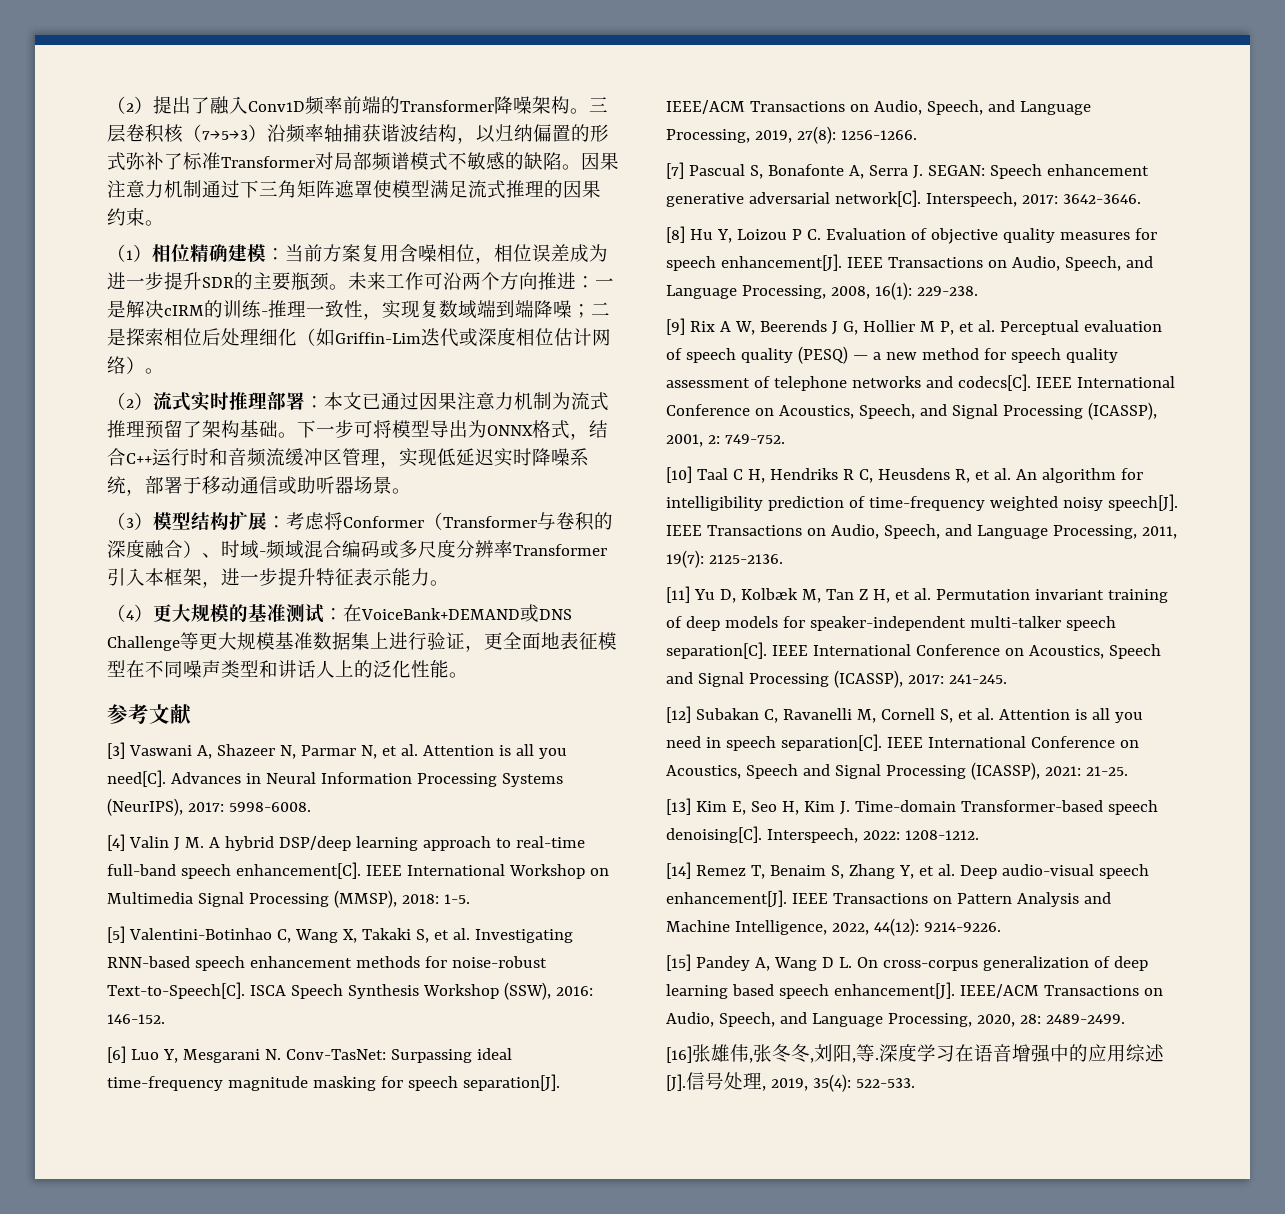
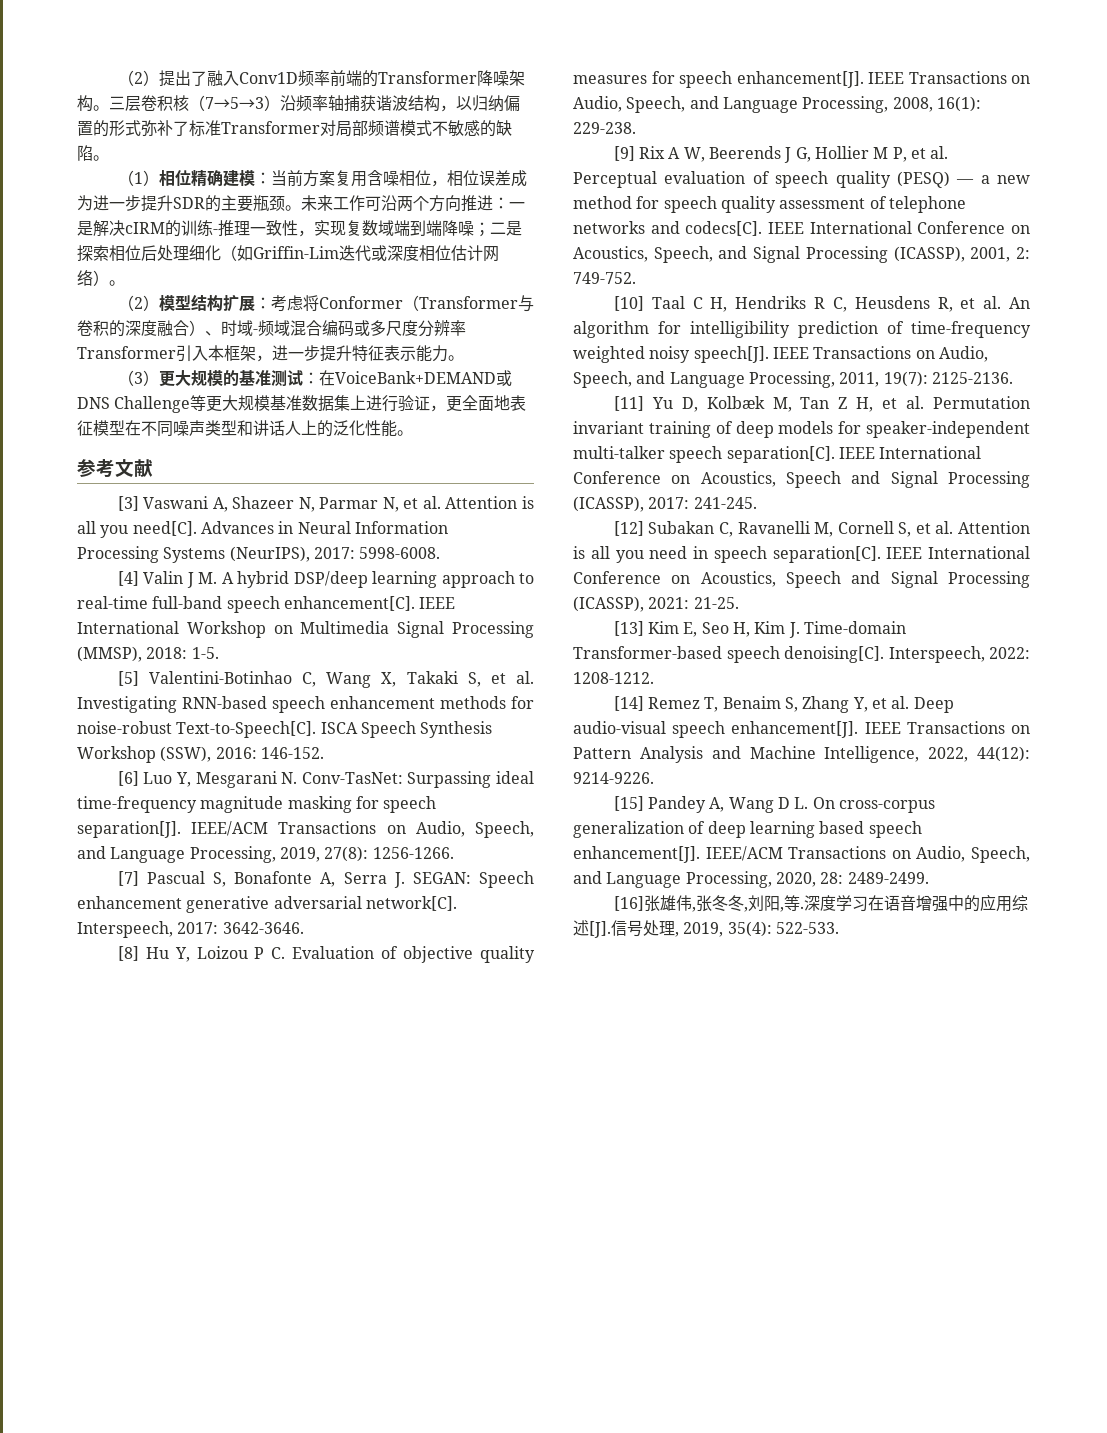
- 因果注意力机制通过下三角矩阵遮罩使模型满足流式推理的因果约束。
- （2）流式实时推理部署：本文已通过因果注意力机制为流式推理预留了架构基础。下一步可将模型导出为ONNX格式，结合C++运行时和音频流缓冲区管理，实现低延迟实时降噪系统，部署于移动通信或助听器场景。
- （3）模型结构扩展：考虑将Conformer（Transformer与卷积的深度融合）、时域-频域混合编码或多尺度分辨率Transformer引入本框架，进一步提升特征表示能力。
+ （2）模型结构扩展：考虑将Conformer（Transformer与卷积的深度融合）、时域-频域混合编码或多尺度分辨率Transformer引入本框架，进一步提升特征表示能力。
- （4）更大规模的基准测试：在VoiceBank+DEMAND或DNS Challenge等更大规模基准数据集上进行验证，更全面地表征模型在不同噪声类型和讲话人上的泛化性能。
+ （3）更大规模的基准测试：在VoiceBank+DEMAND或DNS Challenge等更大规模基准数据集上进行验证，更全面地表征模型在不同噪声类型和讲话人上的泛化性能。

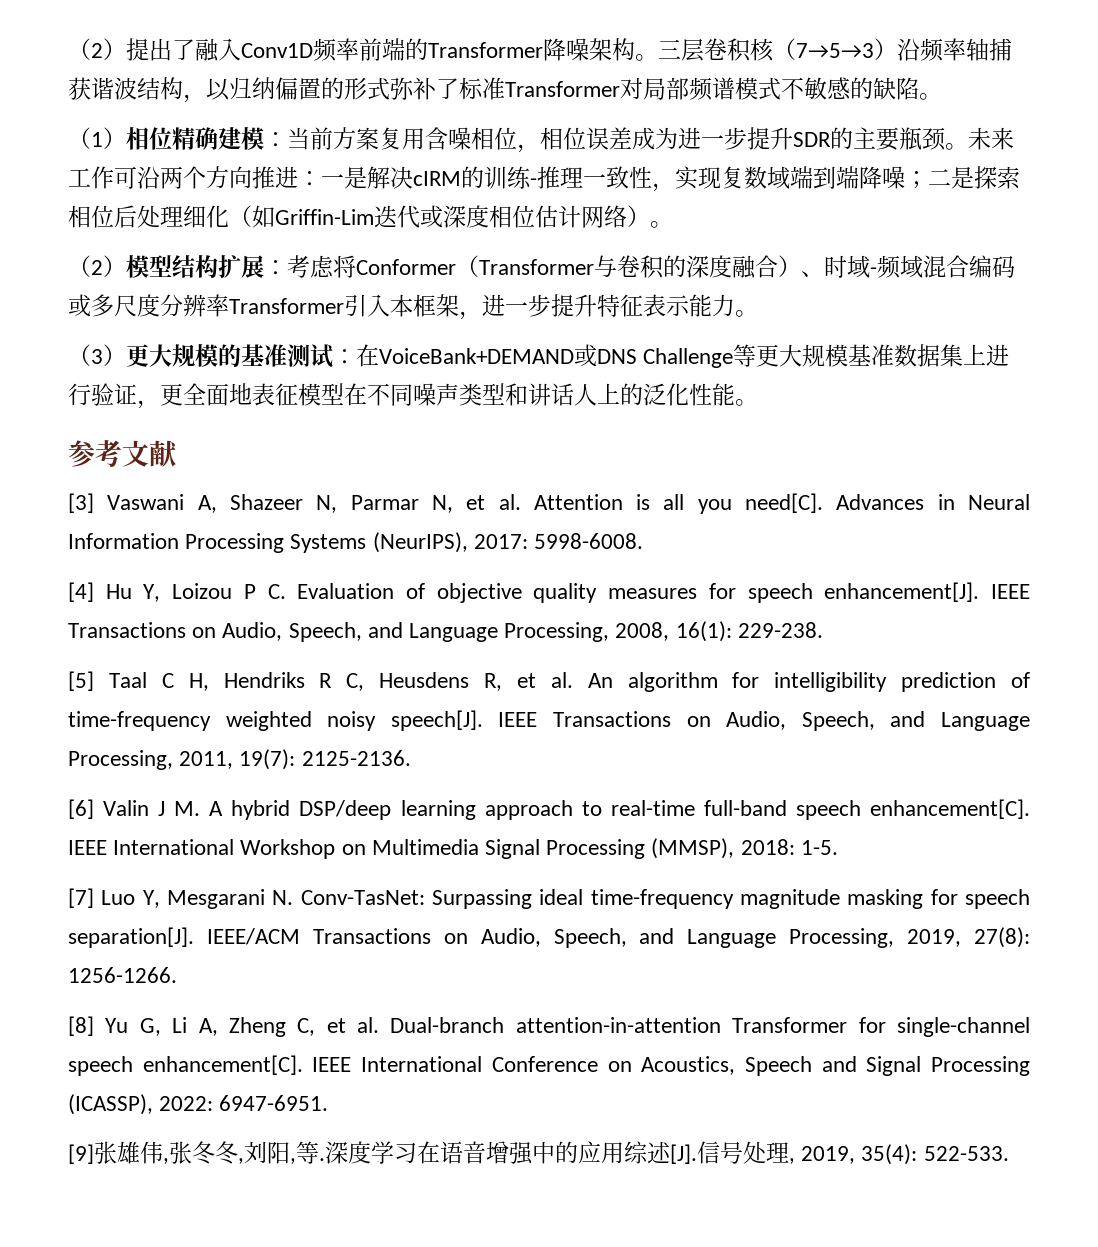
- [4] Valin J M. A hybrid DSP/deep learning approach to real-time full-band speech enhancement[C]. IEEE International Workshop on Multimedia Signal Processing (MMSP), 2018: 1-5.
- [5] Valentini-Botinhao C, Wang X, Takaki S, et al. Investigating RNN-based speech enhancement methods for noise-robust Text-to-Speech[C]. ISCA Speech Synthesis Workshop (SSW), 2016: 146-152.
- [6] Luo Y, Mesgarani N. Conv-TasNet: Surpassing ideal time-frequency magnitude masking for speech separation[J]. IEEE/ACM Transactions on Audio, Speech, and Language Processing, 2019, 27(8): 1256-1266.
- [7] Pascual S, Bonafonte A, Serra J. SEGAN: Speech enhancement generative adversarial network[C]. Interspeech, 2017: 3642-3646.
- [8] Hu Y, Loizou P C. Evaluation of objective quality measures for speech enhancement[J].
+ [4] Hu Y, Loizou P C. Evaluation of objective quality measures for speech enhancement[J].
- [9] Rix A W, Beerends J G, Hollier M P, et al. Perceptual evaluation of speech quality (PESQ) — a new method for speech quality assessment of telephone networks and codecs[C]. IEEE International Conference on Acoustics, Speech, and Signal Processing (ICASSP), 2001, 2: 749-752.
- [10] Taal C H, Hendriks R C, Heusdens R, et al. An algorithm for intelligibility prediction of time-frequency weighted noisy speech[J].
+ [5] Taal C H, Hendriks R C, Heusdens R, et al. An algorithm for intelligibility prediction of time-frequency weighted noisy speech[J].
- [11] Yu D, Kolbæk M, Tan Z H, et al. Permutation invariant training of deep models for speaker-independent multi-talker speech separation[C].
+ [6] Valin J M. A hybrid DSP/deep learning approach to real-time full-band speech enhancement[C]. IEEE International Workshop on Multimedia Signal Processing (MMSP), 2018: 1-5.
+ [7] Luo Y, Mesgarani N. Conv-TasNet: Surpassing ideal time-frequency magnitude masking for speech separation[J]. IEEE/ACM Transactions on Audio, Speech, and Language Processing, 2019, 27(8): 1256-1266.
+ [8] Yu G, Li A, Zheng C, et al. Dual-branch attention-in-attention Transformer for single-channel speech enhancement[C].
- IEEE International Conference on Acoustics, Speech and Signal Processing (ICASSP), 2017: 241-245.
- [12] Subakan C, Ravanelli M, Cornell S, et al. Attention is all you need in speech separation[C]. IEEE International Conference on Acoustics, Speech and Signal Processing (ICASSP), 2021: 21-25.
- [13] Kim E, Seo H, Kim J. Time-domain Transformer-based speech denoising[C]. Interspeech, 2022: 1208-1212.
- [14] Remez T, Benaim S, Zhang Y, et al. Deep audio-visual speech enhancement[J]. IEEE Transactions on Pattern Analysis and Machine Intelligence, 2022, 44(12): 9214-9226.
- [15] Pandey A, Wang D L. On cross-corpus generalization of deep learning based speech enhancement[J]. IEEE/ACM Transactions on Audio, Speech, and Language Processing, 2020, 28: 2489-2499.
- [16]张雄伟,张冬冬,刘阳,等.
+ IEEE International Conference on Acoustics, Speech and Signal Processing (ICASSP), 2022: 6947-6951.
+ [9]张雄伟,张冬冬,刘阳,等.

